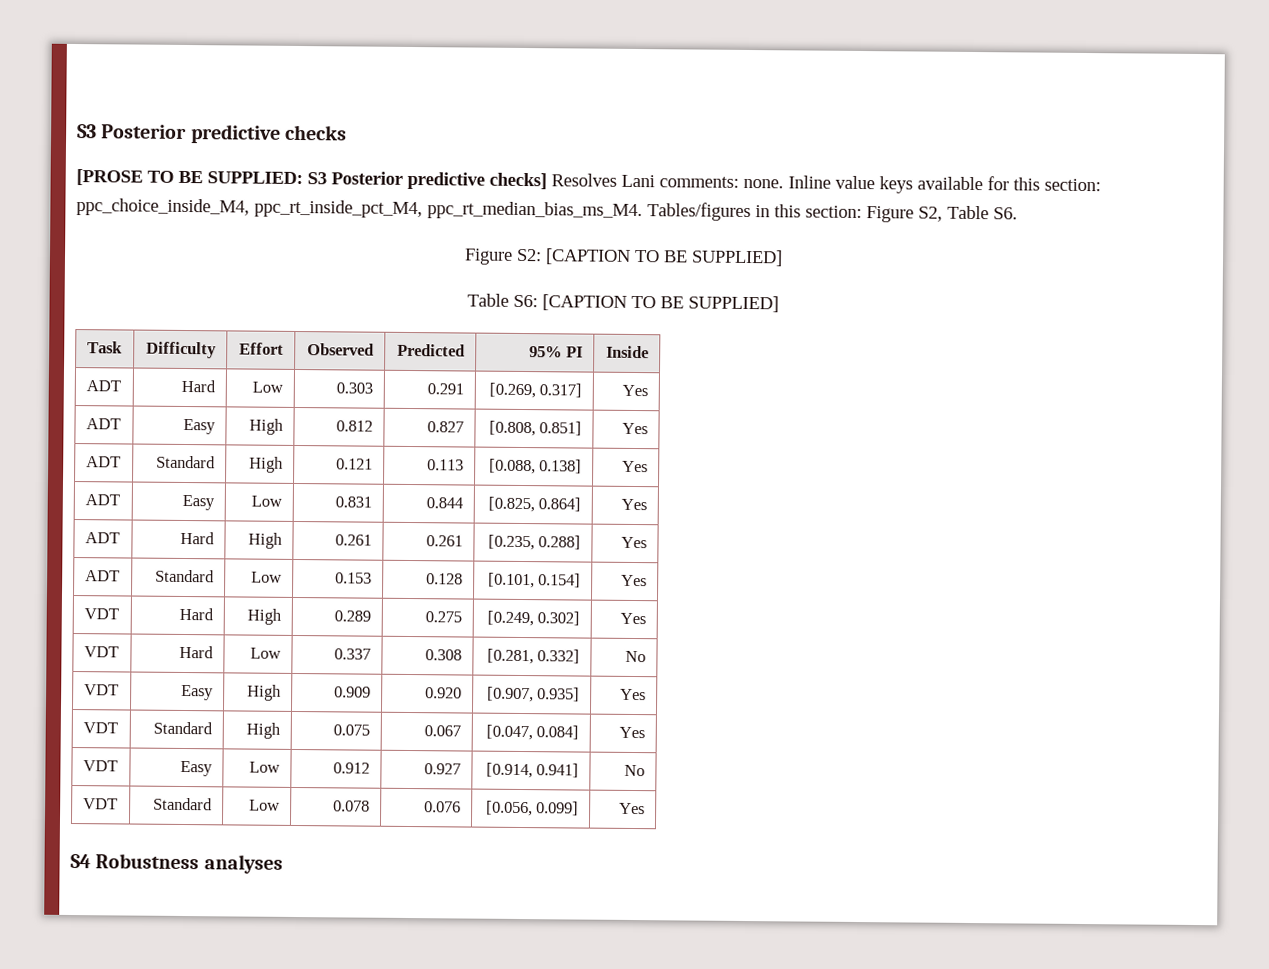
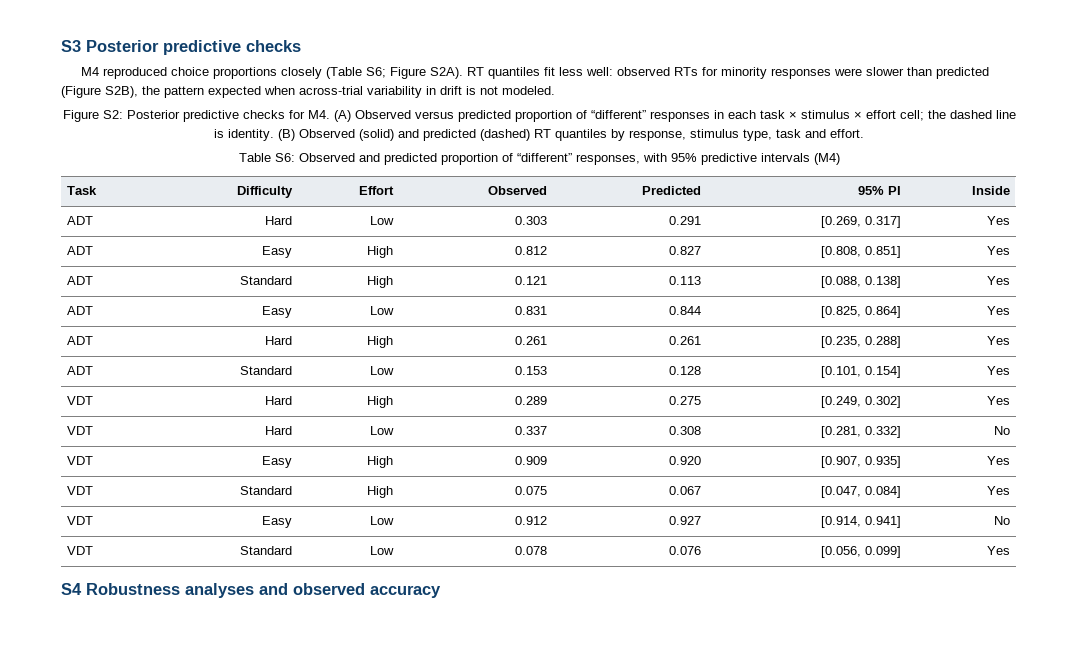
- [PROSE TO BE SUPPLIED: S3 Posterior predictive checks] Resolves Lani comments: none. Inline value keys available for this section: ppc_choice_inside_M4, ppc_rt_inside_pct_M4, ppc_rt_median_bias_ms_M4. Tables/figures in this section: Figure S2, Table S6.
- Figure S2: [CAPTION TO BE SUPPLIED]
- Table S6: [CAPTION TO BE SUPPLIED]
+ M4 reproduced choice proportions closely (Table S6; Figure S2A). RT quantiles fit less well: observed RTs for minority responses were slower than predicted (Figure S2B), the pattern expected when across-trial variability in drift is not modeled.
+ Figure S2: Posterior predictive checks for M4. (A) Observed versus predicted proportion of “different” responses in each task × stimulus × effort cell; the dashed line is identity. (B) Observed (solid) and predicted (dashed) RT quantiles by response, stimulus type, task and effort.
+ Table S6: Observed and predicted proportion of “different” responses, with 95% predictive intervals (M4)
- S4 Robustness analyses
+ S4 Robustness analyses and observed accuracy

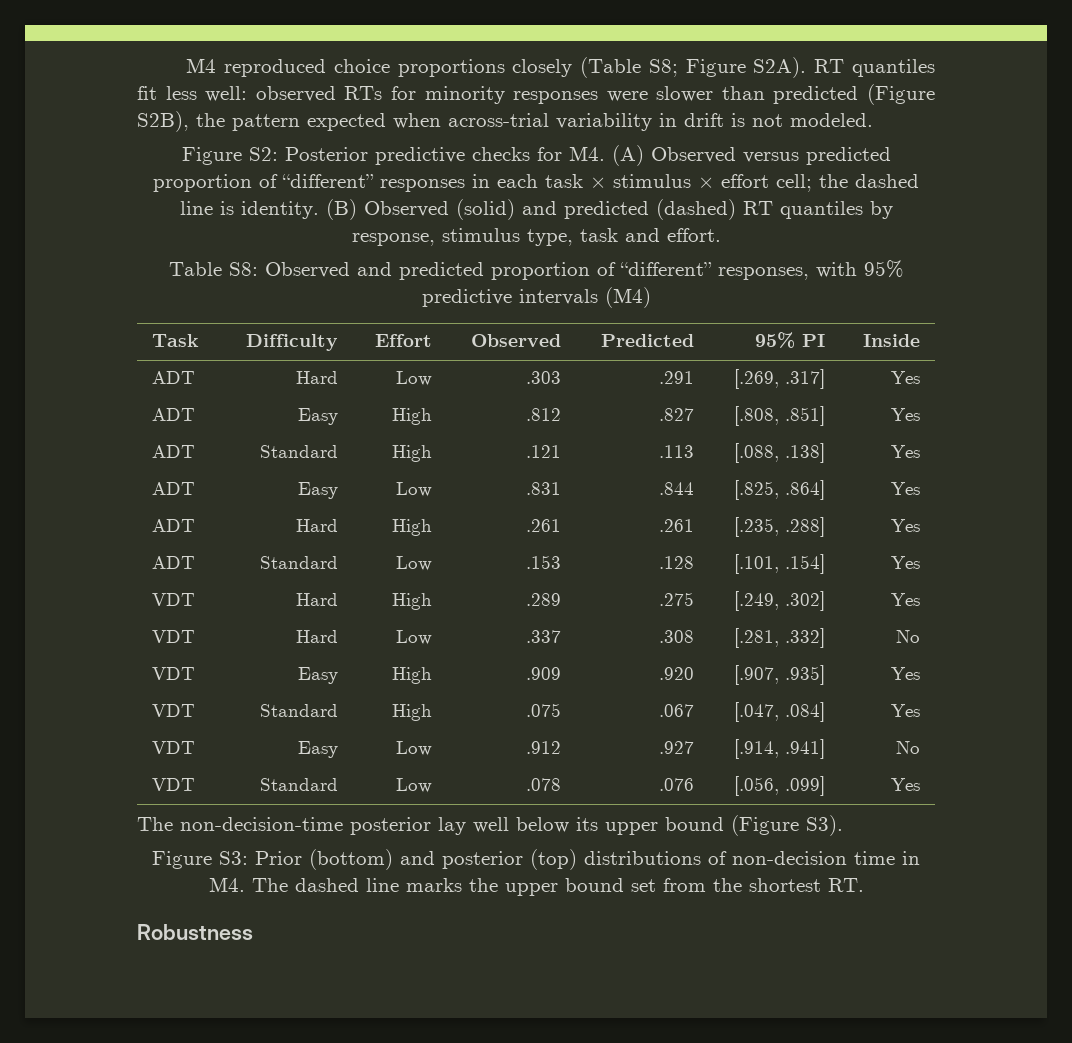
- S3 Posterior predictive checks
- M4 reproduced choice proportions closely (Table S6; Figure S2A).
+ M4 reproduced choice proportions closely (Table S8; Figure S2A).
- Table S6: Observed and predicted proportion of “different” responses, with 95% predictive intervals (M4)
+ Table S8: Observed and predicted proportion of “different” responses, with 95% predictive intervals (M4)
- ADT | Hard | Low | 0.303 | 0.291 | [0.269, 0.317] | Yes
+ ADT | Hard | Low | .303 | .291 | [.269, .317] | Yes
- ADT | Easy | High | 0.812 | 0.827 | [0.808, 0.851] | Yes
+ ADT | Easy | High | .812 | .827 | [.808, .851] | Yes
- ADT | Standard | High | 0.121 | 0.113 | [0.088, 0.138] | Yes
+ ADT | Standard | High | .121 | .113 | [.088, .138] | Yes
- ADT | Easy | Low | 0.831 | 0.844 | [0.825, 0.864] | Yes
+ ADT | Easy | Low | .831 | .844 | [.825, .864] | Yes
- ADT | Hard | High | 0.261 | 0.261 | [0.235, 0.288] | Yes
+ ADT | Hard | High | .261 | .261 | [.235, .288] | Yes
- ADT | Standard | Low | 0.153 | 0.128 | [0.101, 0.154] | Yes
+ ADT | Standard | Low | .153 | .128 | [.101, .154] | Yes
- VDT | Hard | High | 0.289 | 0.275 | [0.249, 0.302] | Yes
+ VDT | Hard | High | .289 | .275 | [.249, .302] | Yes
- VDT | Hard | Low | 0.337 | 0.308 | [0.281, 0.332] | No
+ VDT | Hard | Low | .337 | .308 | [.281, .332] | No
- VDT | Easy | High | 0.909 | 0.920 | [0.907, 0.935] | Yes
+ VDT | Easy | High | .909 | .920 | [.907, .935] | Yes
- VDT | Standard | High | 0.075 | 0.067 | [0.047, 0.084] | Yes
+ VDT | Standard | High | .075 | .067 | [.047, .084] | Yes
- VDT | Easy | Low | 0.912 | 0.927 | [0.914, 0.941] | No
+ VDT | Easy | Low | .912 | .927 | [.914, .941] | No
- VDT | Standard | Low | 0.078 | 0.076 | [0.056, 0.099] | Yes
- S4 Robustness analyses and observed accuracy
+ VDT | Standard | Low | .078 | .076 | [.056, .099] | Yes
+ The non-decision-time posterior lay well below its upper bound (Figure S3).
+ Figure S3: Prior (bottom) and posterior (top) distributions of non-decision time in M4. The dashed line marks the upper bound set from the shortest RT.
+ Robustness

